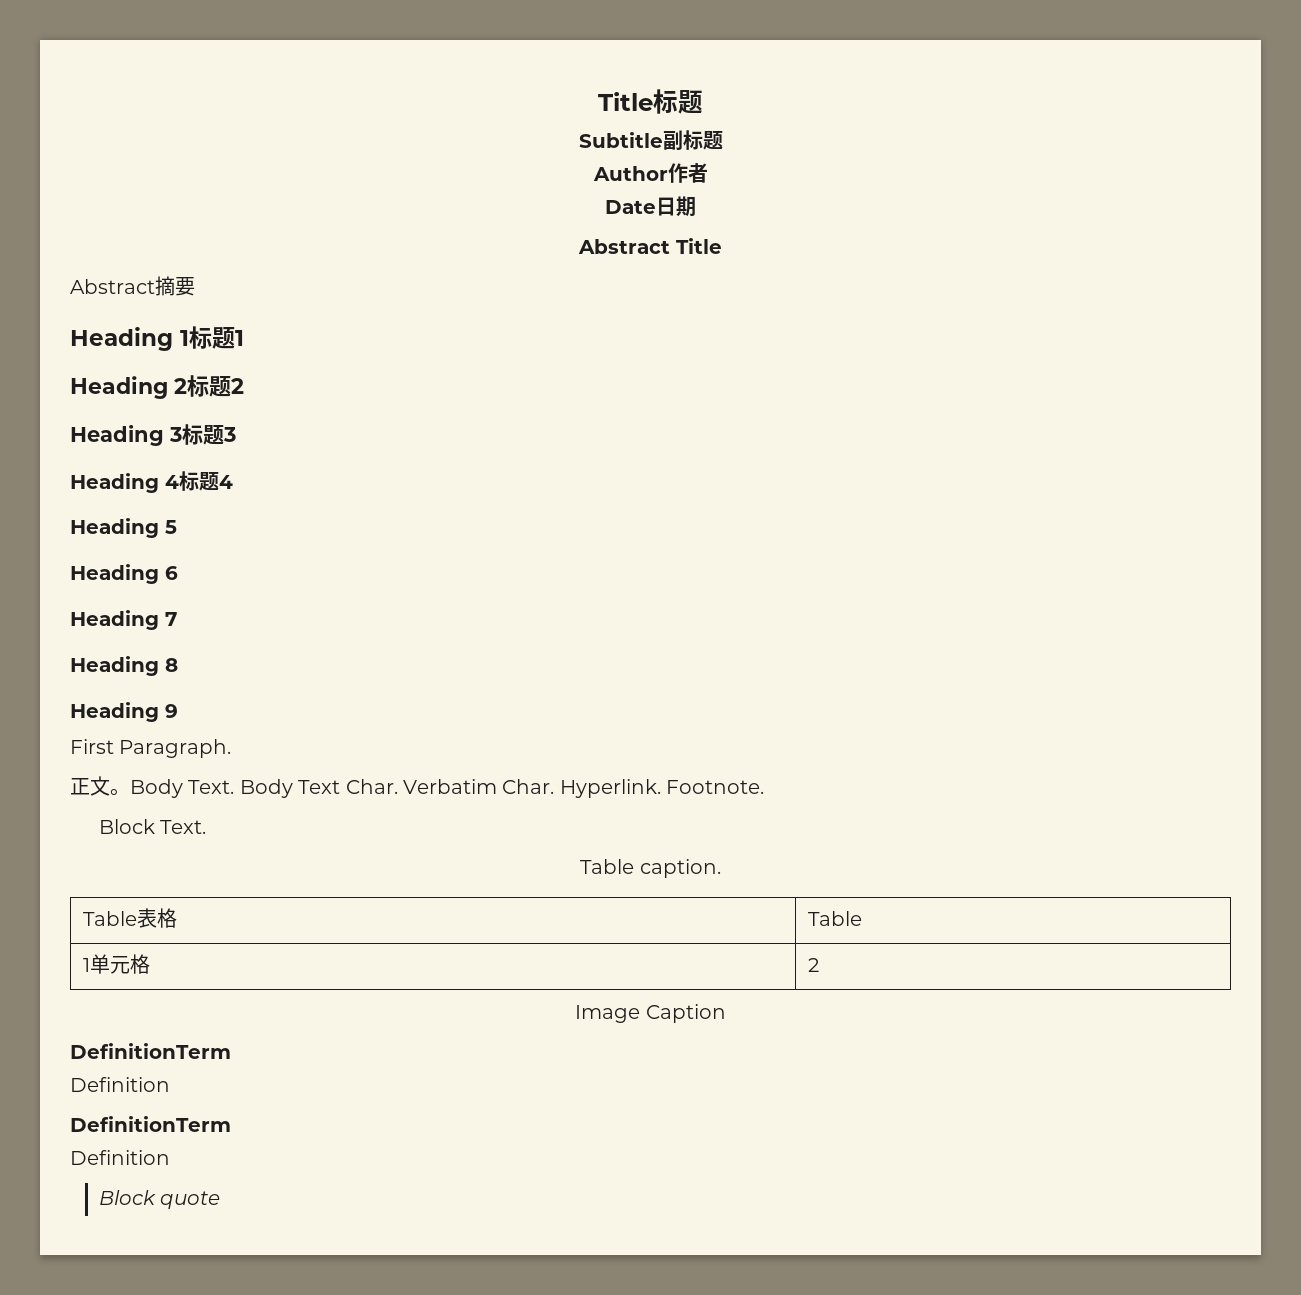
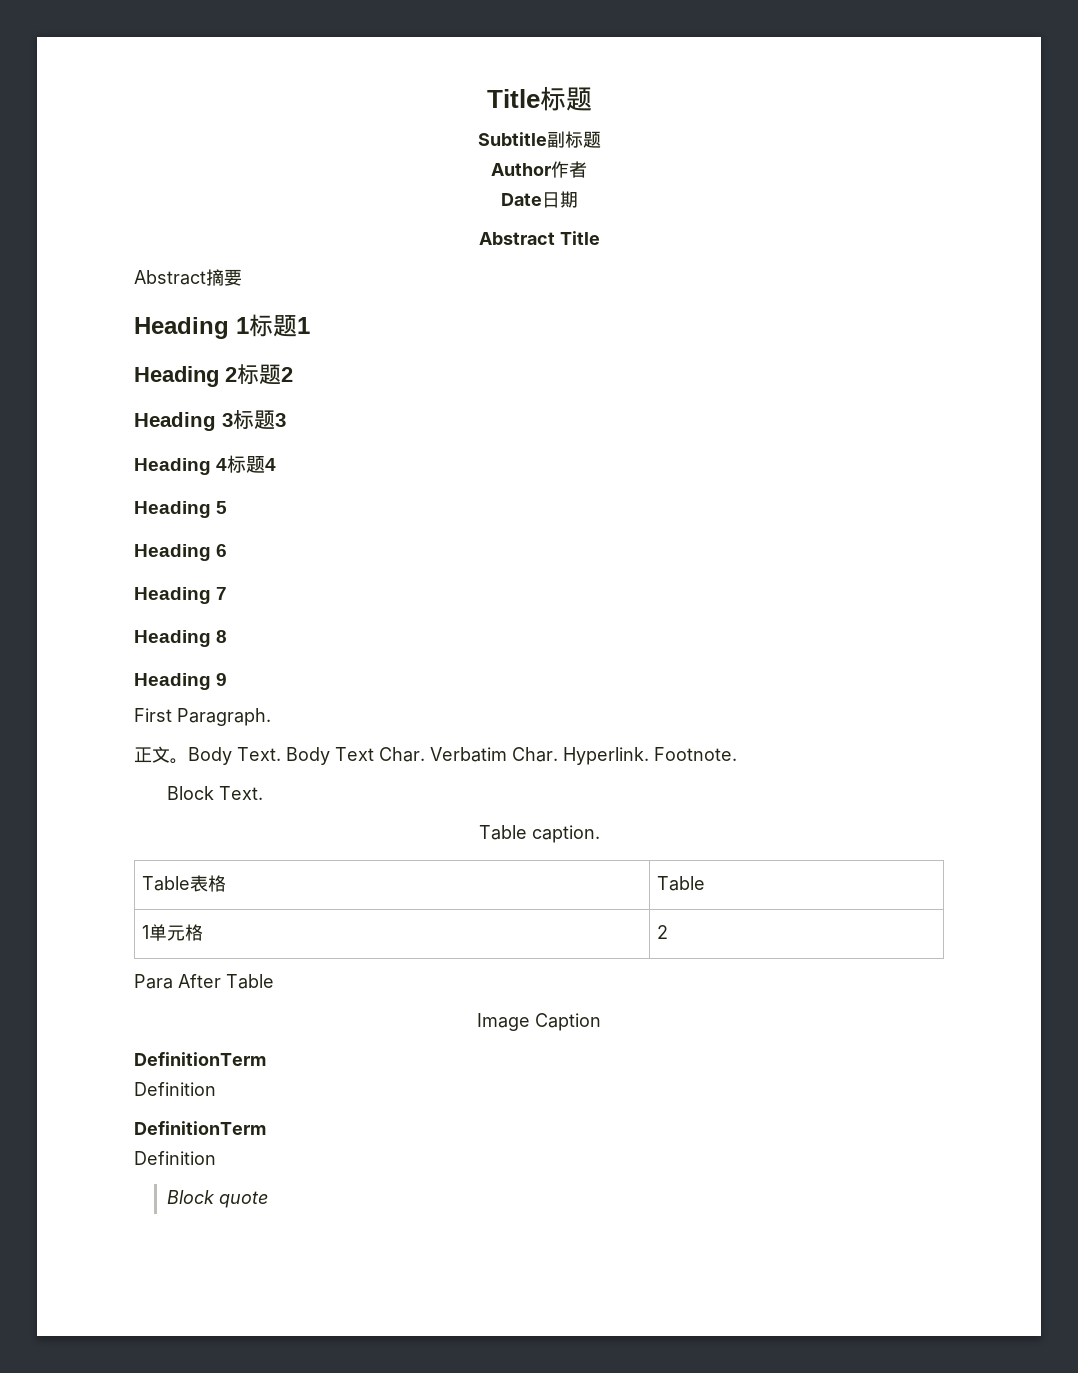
+ Para After Table

